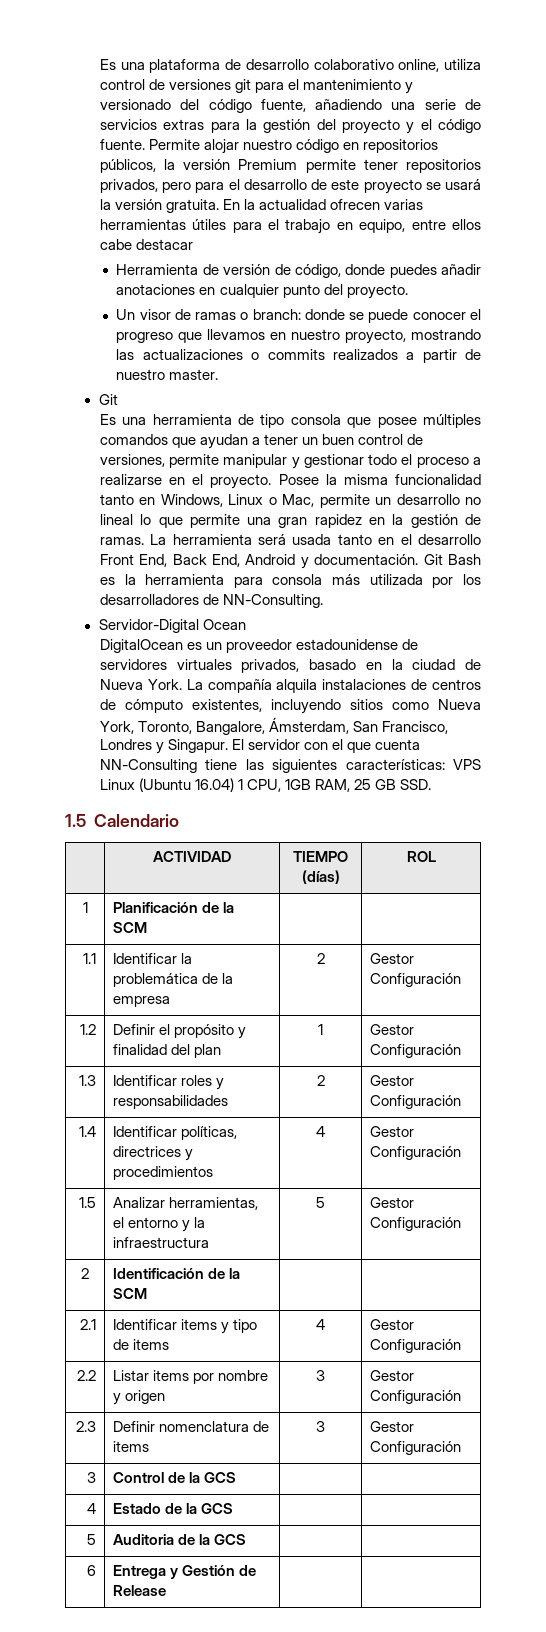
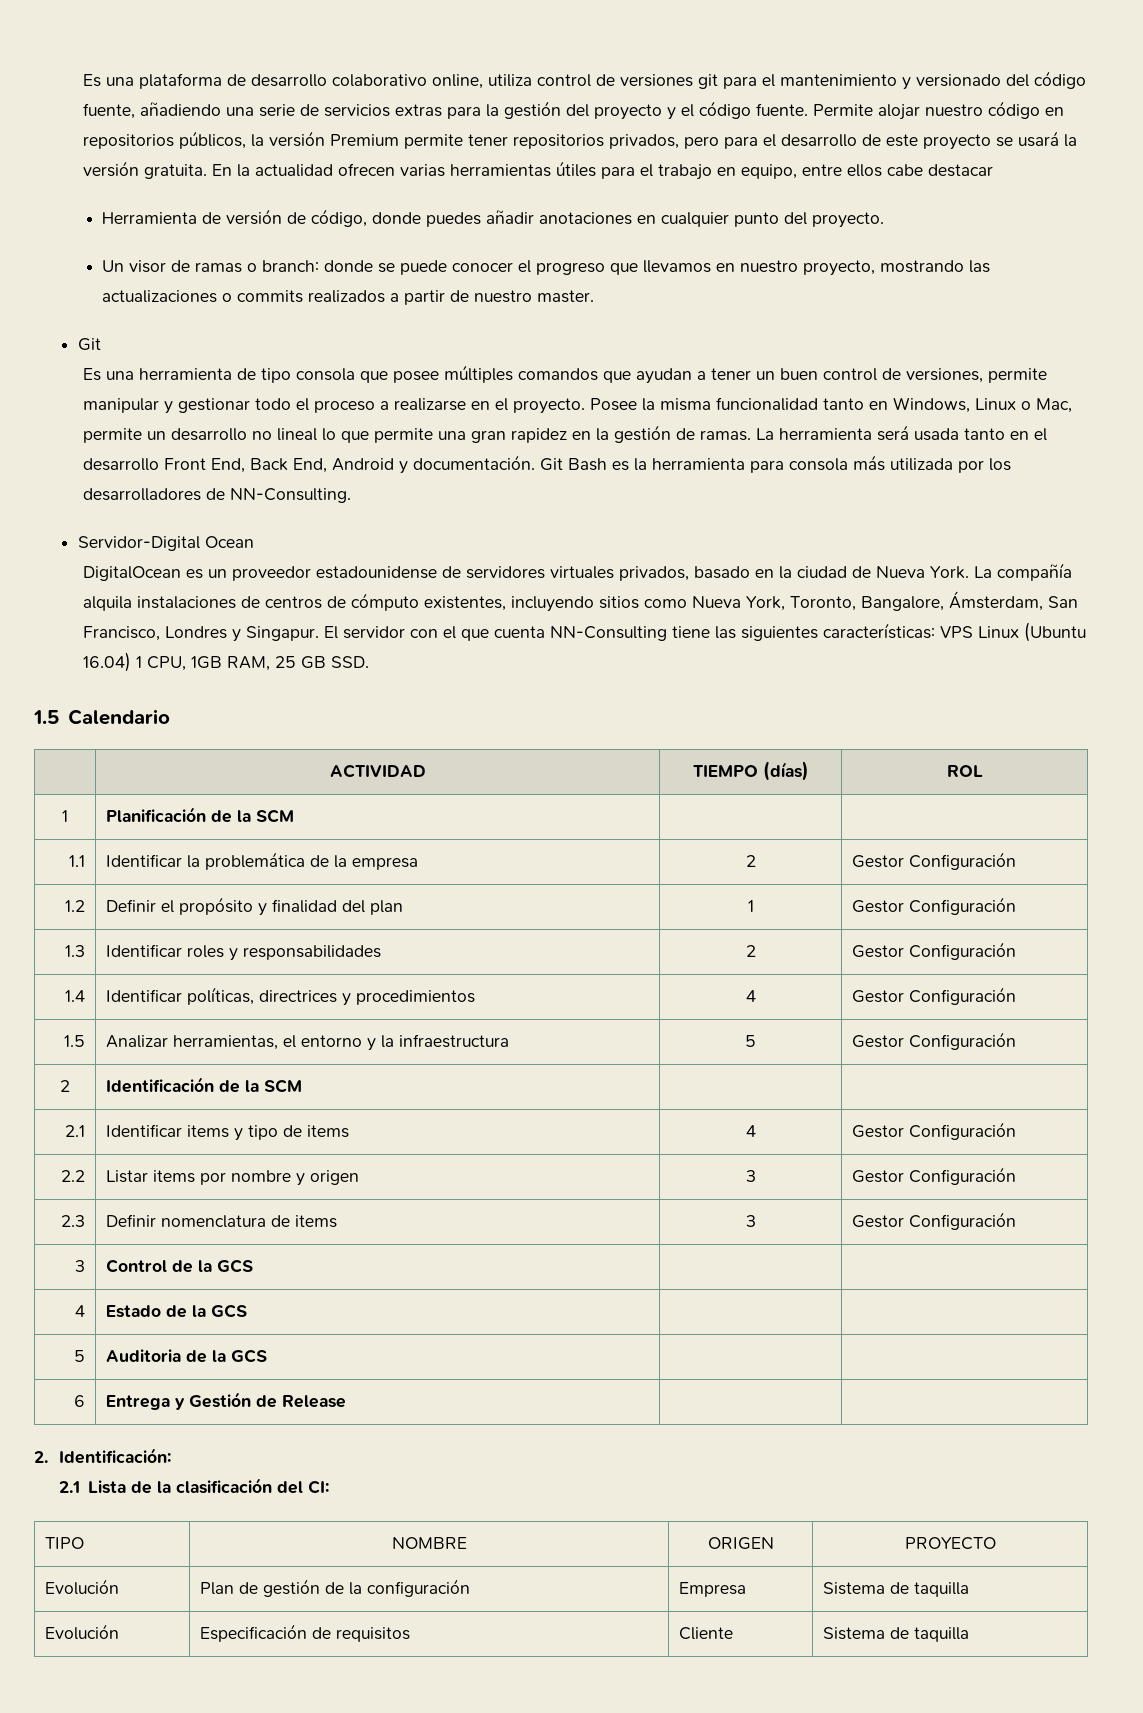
+ 2. Identificación:
+ 2.1 Lista de la clasificación del CI:
+ TIPO | NOMBRE | ORIGEN | PROYECTO
+ Evolución | Plan de gestión de la configuración | Empresa | Sistema de taquilla
+ Evolución | Especificación de requisitos | Cliente | Sistema de taquilla

